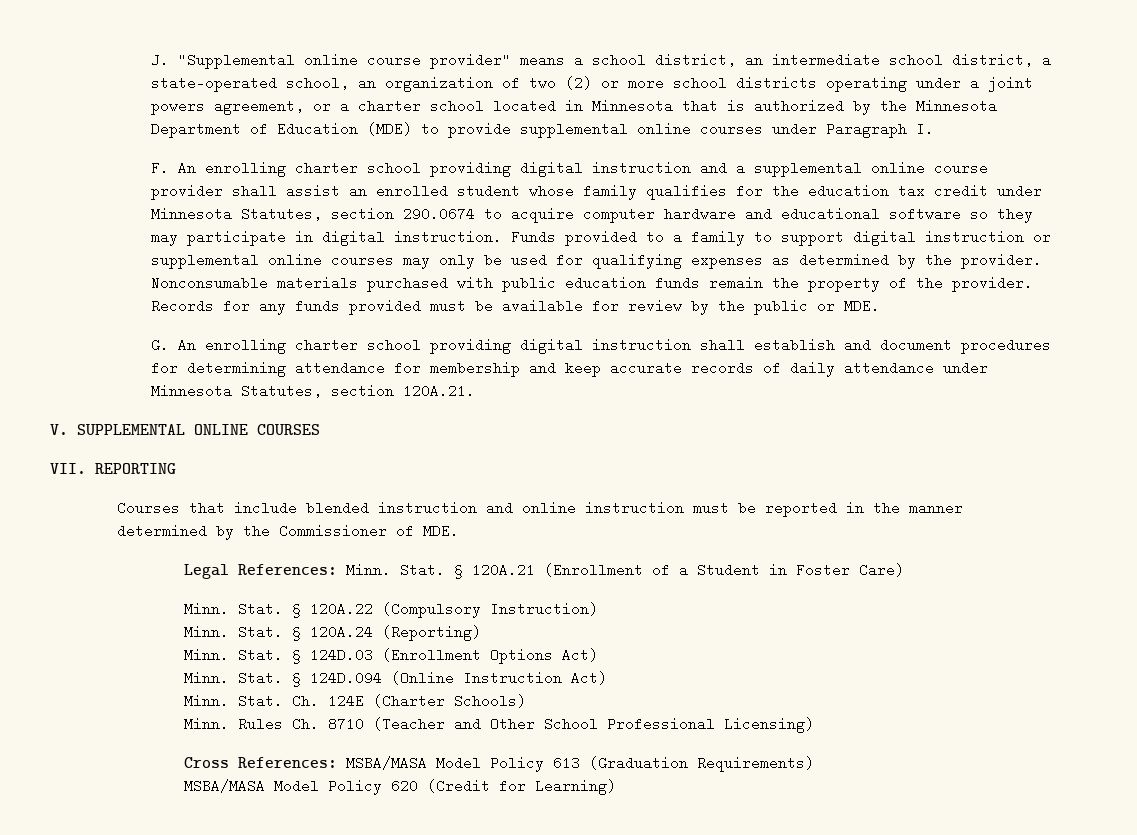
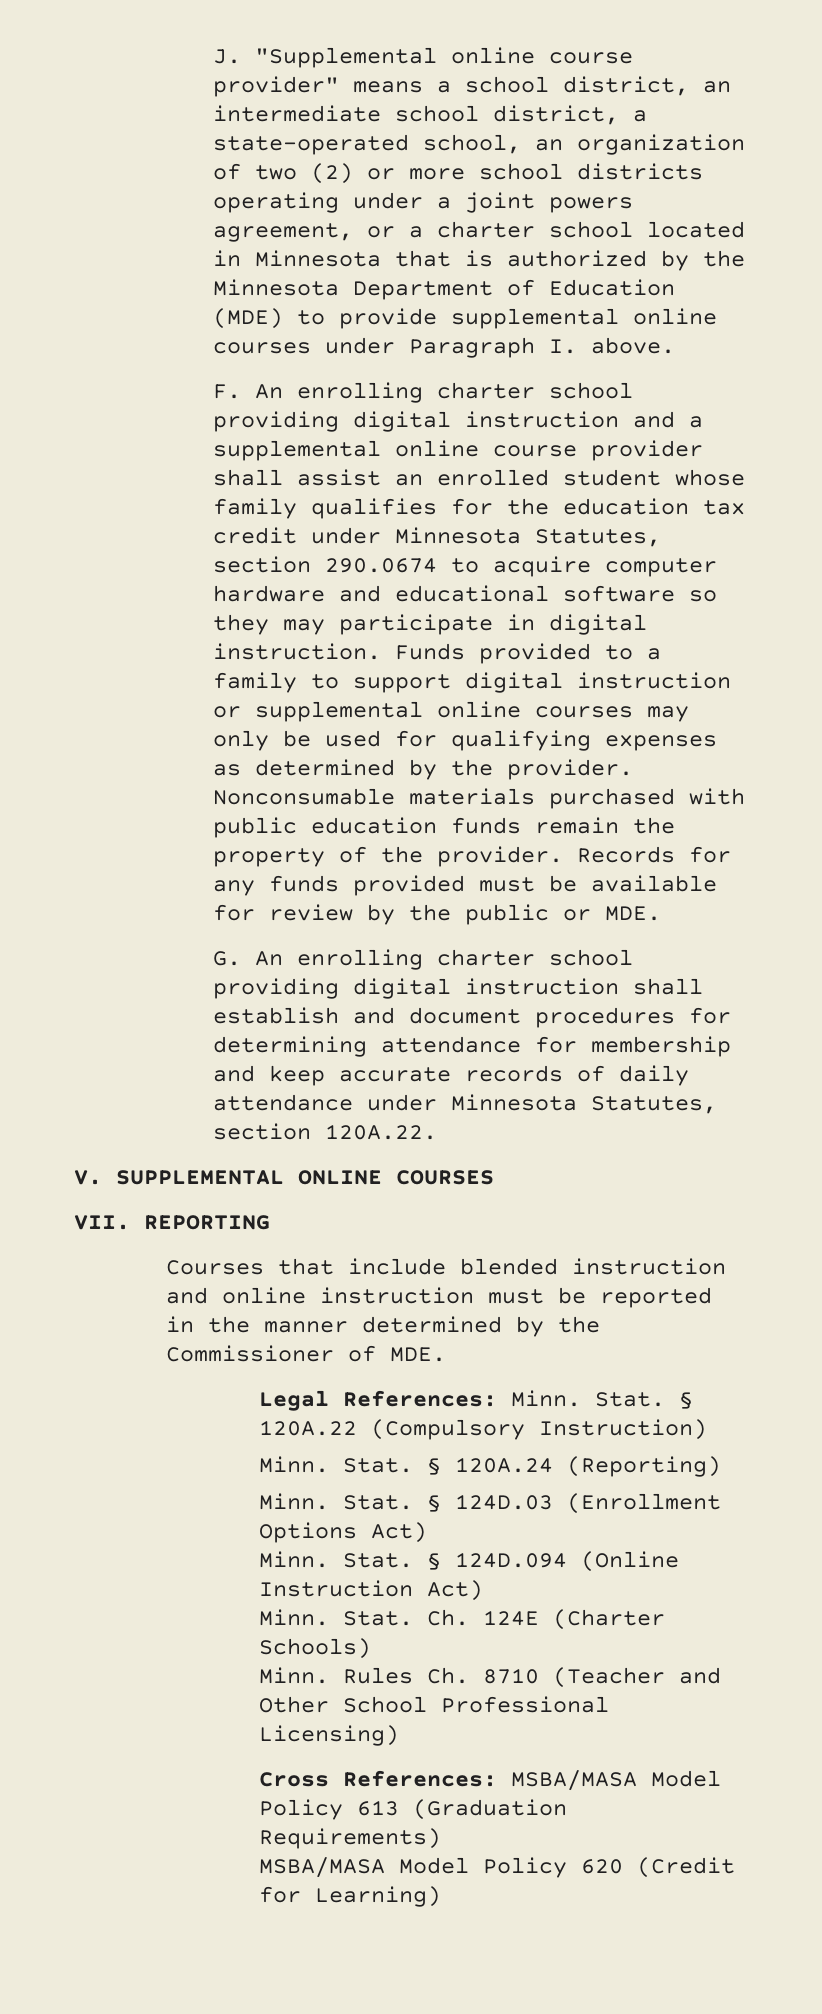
- J. "Supplemental online course provider" means a school district, an intermediate school district, a state-operated school, an organization of two (2) or more school districts operating under a joint powers agreement, or a charter school located in Minnesota that is authorized by the Minnesota Department of Education (MDE) to provide supplemental online courses under Paragraph I.
+ J. "Supplemental online course provider" means a school district, an intermediate school district, a state-operated school, an organization of two (2) or more school districts operating under a joint powers agreement, or a charter school located in Minnesota that is authorized by the Minnesota Department of Education (MDE) to provide supplemental online courses under Paragraph I. above.
- G. An enrolling charter school providing digital instruction shall establish and document procedures for determining attendance for membership and keep accurate records of daily attendance under Minnesota Statutes, section 120A.21.
+ G. An enrolling charter school providing digital instruction shall establish and document procedures for determining attendance for membership and keep accurate records of daily attendance under Minnesota Statutes, section 120A.22.
- § 120A.21 (Enrollment of a Student in Foster Care)
- Minn. Stat. § 120A.22 (Compulsory Instruction)
+ § 120A.22 (Compulsory Instruction)

